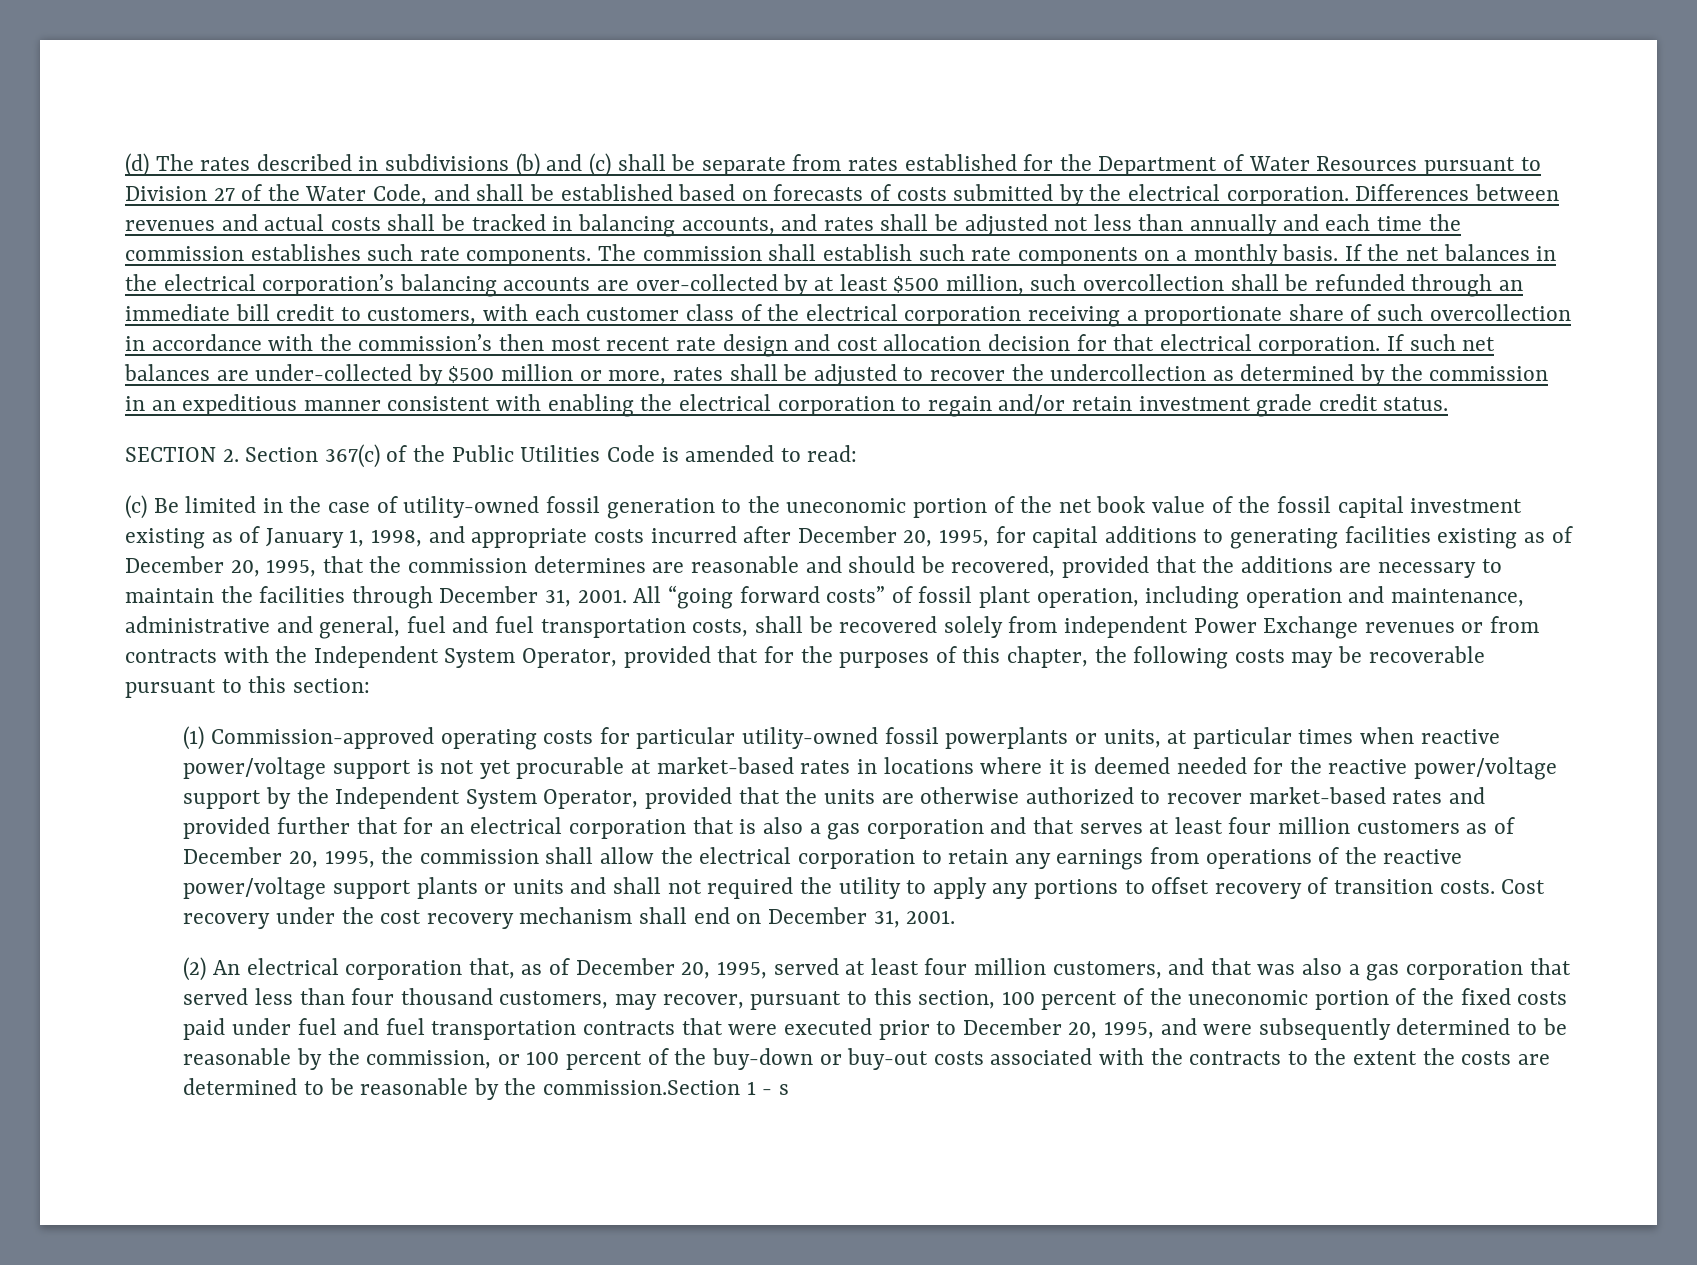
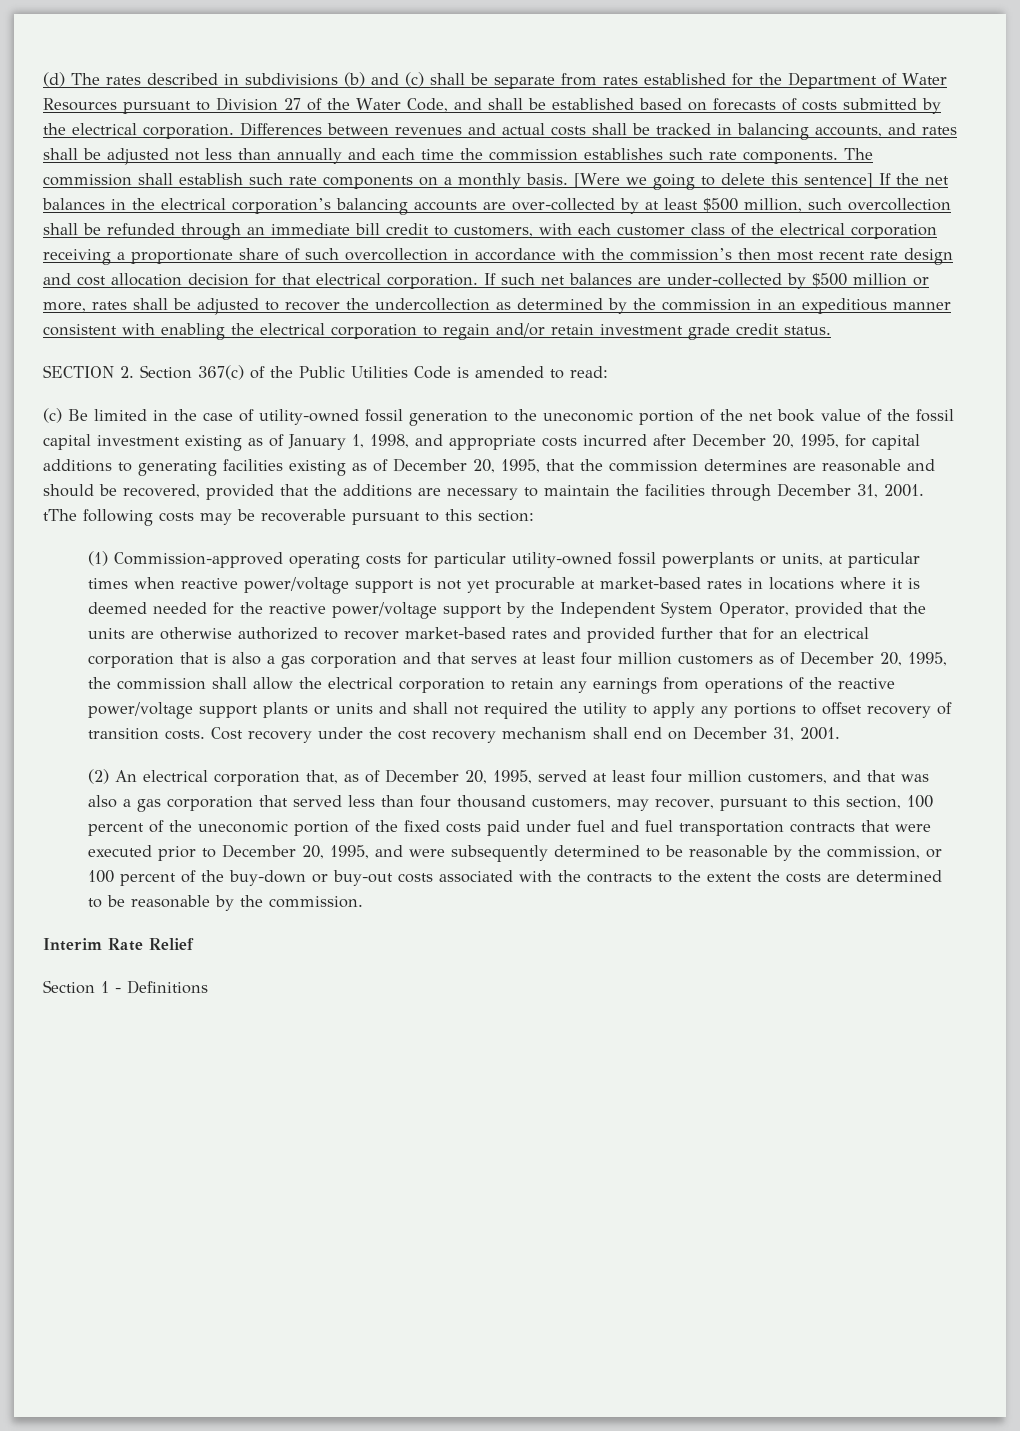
- If the net balances in the electrical corporation’s balancing accounts are over-collected by at least $500 million, such overcollection shall be refunded through an immediate bill credit to customers, with each customer class of the electrical corporation receiving a proportionate share of such overcollection in accordance with the commission’s then most recent rate design and cost allocation decision for that electrical corporation.
+ [Were we going to delete this sentence] If the net balances in the electrical corporation’s balancing accounts are over-collected by at least $500 million, such overcollection shall be refunded through an immediate bill credit to customers, with each customer class of the electrical corporation receiving a proportionate share of such overcollection in accordance with the commission’s then most recent rate design and cost allocation decision for that electrical corporation.
- (c) Be limited in the case of utility-owned fossil generation to the uneconomic portion of the net book value of the fossil capital investment existing as of January 1, 1998, and appropriate costs incurred after December 20, 1995, for capital additions to generating facilities existing as of December 20, 1995, that the commission determines are reasonable and should be recovered, provided that the additions are necessary to maintain the facilities through December 31, 2001. All “going forward costs” of fossil plant operation, including operation and maintenance, administrative and general, fuel and fuel transportation costs, shall be recovered solely from independent Power Exchange revenues or from contracts with the Independent System Operator, provided that for the purposes of this chapter, the following costs may be recoverable pursuant to this section:
+ (c) Be limited in the case of utility-owned fossil generation to the uneconomic portion of the net book value of the fossil capital investment existing as of January 1, 1998, and appropriate costs incurred after December 20, 1995, for capital additions to generating facilities existing as of December 20, 1995, that the commission determines are reasonable and should be recovered, provided that the additions are necessary to maintain the facilities through December 31, 2001. tThe following costs may be recoverable pursuant to this section:
- (2) An electrical corporation that, as of December 20, 1995, served at least four million customers, and that was also a gas corporation that served less than four thousand customers, may recover, pursuant to this section, 100 percent of the uneconomic portion of the fixed costs paid under fuel and fuel transportation contracts that were executed prior to December 20, 1995, and were subsequently determined to be reasonable by the commission, or 100 percent of the buy-down or buy-out costs associated with the contracts to the extent the costs are determined to be reasonable by the commission.Section 1 - s
+ (2) An electrical corporation that, as of December 20, 1995, served at least four million customers, and that was also a gas corporation that served less than four thousand customers, may recover, pursuant to this section, 100 percent of the uneconomic portion of the fixed costs paid under fuel and fuel transportation contracts that were executed prior to December 20, 1995, and were subsequently determined to be reasonable by the commission, or 100 percent of the buy-down or buy-out costs associated with the contracts to the extent the costs are determined to be reasonable by the commission.
+ Interim Rate Relief
+ Section 1 - Definitions

